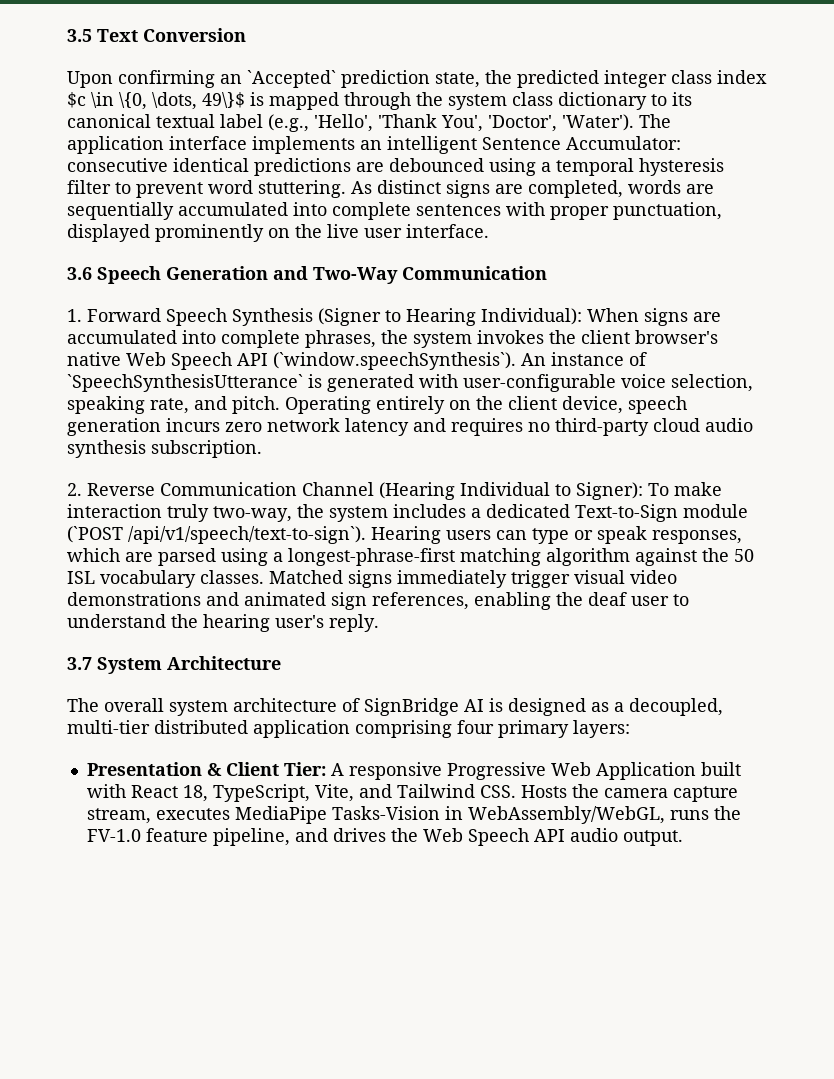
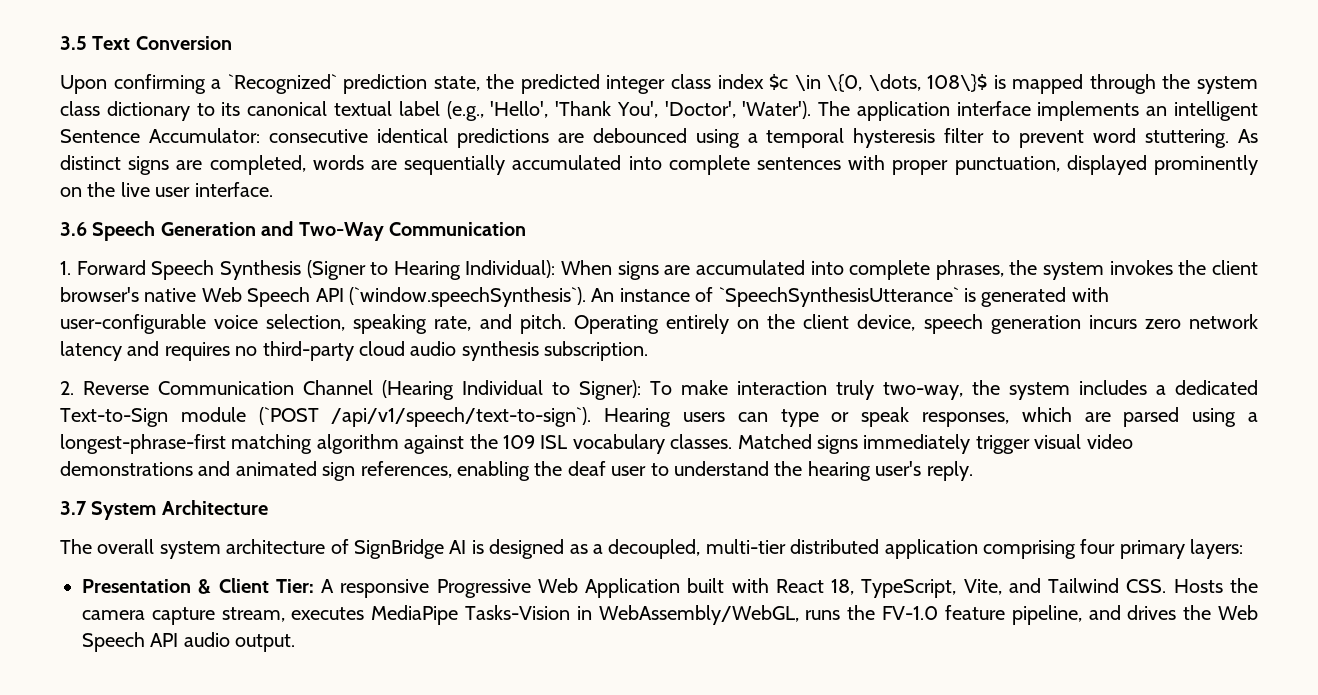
- Upon confirming an `Accepted` prediction state, the predicted integer class index $c \in \{0, \dots, 49\}$ is mapped through the system class dictionary to its canonical textual label (e.g., 'Hello', 'Thank You', 'Doctor', 'Water').
+ Upon confirming a `Recognized` prediction state, the predicted integer class index $c \in \{0, \dots, 108\}$ is mapped through the system class dictionary to its canonical textual label (e.g., 'Hello', 'Thank You', 'Doctor', 'Water').
- Hearing users can type or speak responses, which are parsed using a longest-phrase-first matching algorithm against the 50 ISL vocabulary classes.
+ Hearing users can type or speak responses, which are parsed using a longest-phrase-first matching algorithm against the 109 ISL vocabulary classes.

